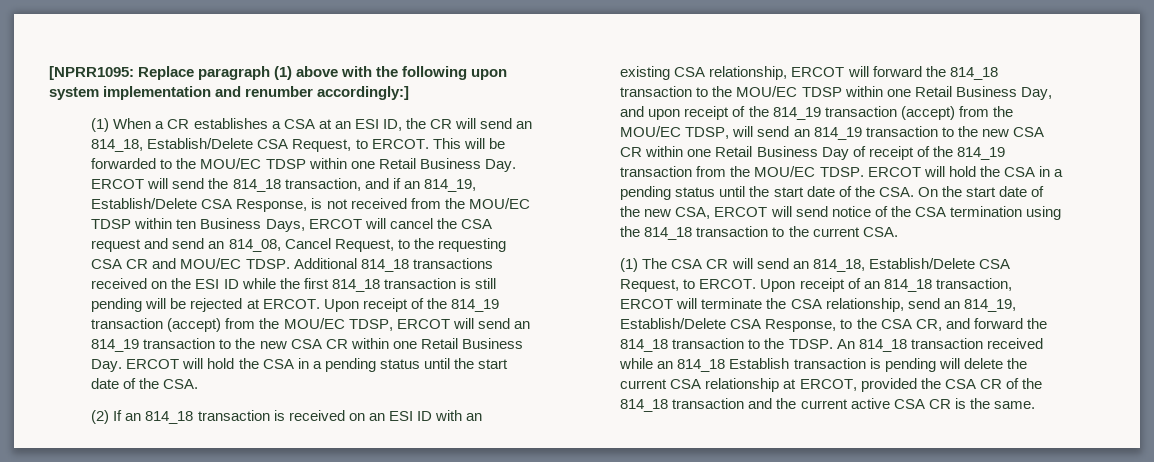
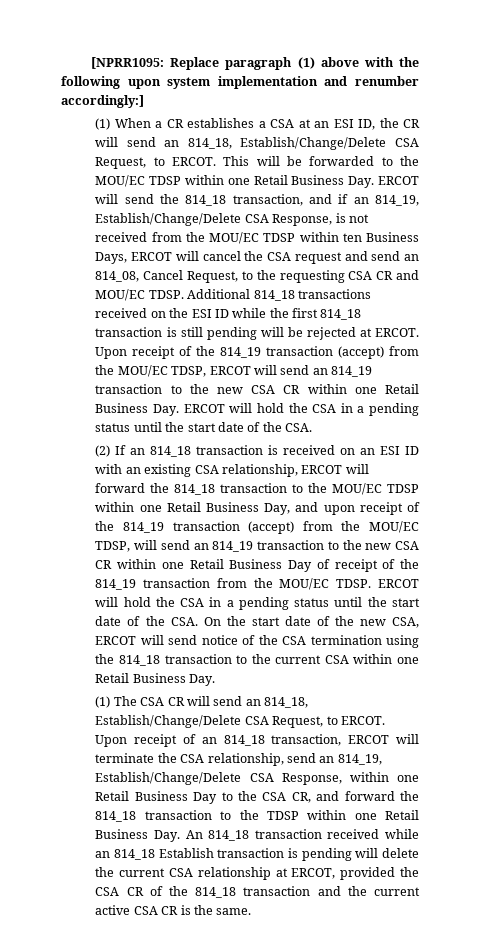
- (1) When a CR establishes a CSA at an ESI ID, the CR will send an 814_18, Establish/Delete CSA Request, to ERCOT.
+ (1) When a CR establishes a CSA at an ESI ID, the CR will send an 814_18, Establish/Change/Delete CSA Request, to ERCOT.
- This will be forwarded to the MOU/EC TDSP within one Retail Business Day. ERCOT will send the 814_18 transaction, and if an 814_19, Establish/Delete CSA Response, is not received from the MOU/EC TDSP within ten Business Days, ERCOT will cancel the CSA request and send an 814_08, Cancel Request, to the requesting CSA CR and MOU/EC TDSP.
+ This will be forwarded to the MOU/EC TDSP within one Retail Business Day. ERCOT will send the 814_18 transaction, and if an 814_19, Establish/Change/Delete CSA Response, is not received from the MOU/EC TDSP within ten Business Days, ERCOT will cancel the CSA request and send an 814_08, Cancel Request, to the requesting CSA CR and MOU/EC TDSP.
- ERCOT will hold the CSA in a pending status until the start date of the CSA. On the start date of the new CSA, ERCOT will send notice of the CSA termination using the 814_18 transaction to the current CSA.
+ ERCOT will hold the CSA in a pending status until the start date of the CSA. On the start date of the new CSA, ERCOT will send notice of the CSA termination using the 814_18 transaction to the current CSA within one Retail Business Day.
- (1) The CSA CR will send an 814_18, Establish/Delete CSA Request, to ERCOT.
+ (1) The CSA CR will send an 814_18, Establish/Change/Delete CSA Request, to ERCOT.
- Upon receipt of an 814_18 transaction, ERCOT will terminate the CSA relationship, send an 814_19, Establish/Delete CSA Response, to the CSA CR, and forward the 814_18 transaction to the TDSP. An 814_18 transaction received while an 814_18 Establish transaction is pending will delete the current CSA relationship at ERCOT, provided the CSA CR of the 814_18 transaction and the current active CSA CR is the same.
+ Upon receipt of an 814_18 transaction, ERCOT will terminate the CSA relationship, send an 814_19, Establish/Change/Delete CSA Response, within one Retail Business Day to the CSA CR, and forward the 814_18 transaction to the TDSP within one Retail Business Day. An 814_18 transaction received while an 814_18 Establish transaction is pending will delete the current CSA relationship at ERCOT, provided the CSA CR of the 814_18 transaction and the current active CSA CR is the same.

